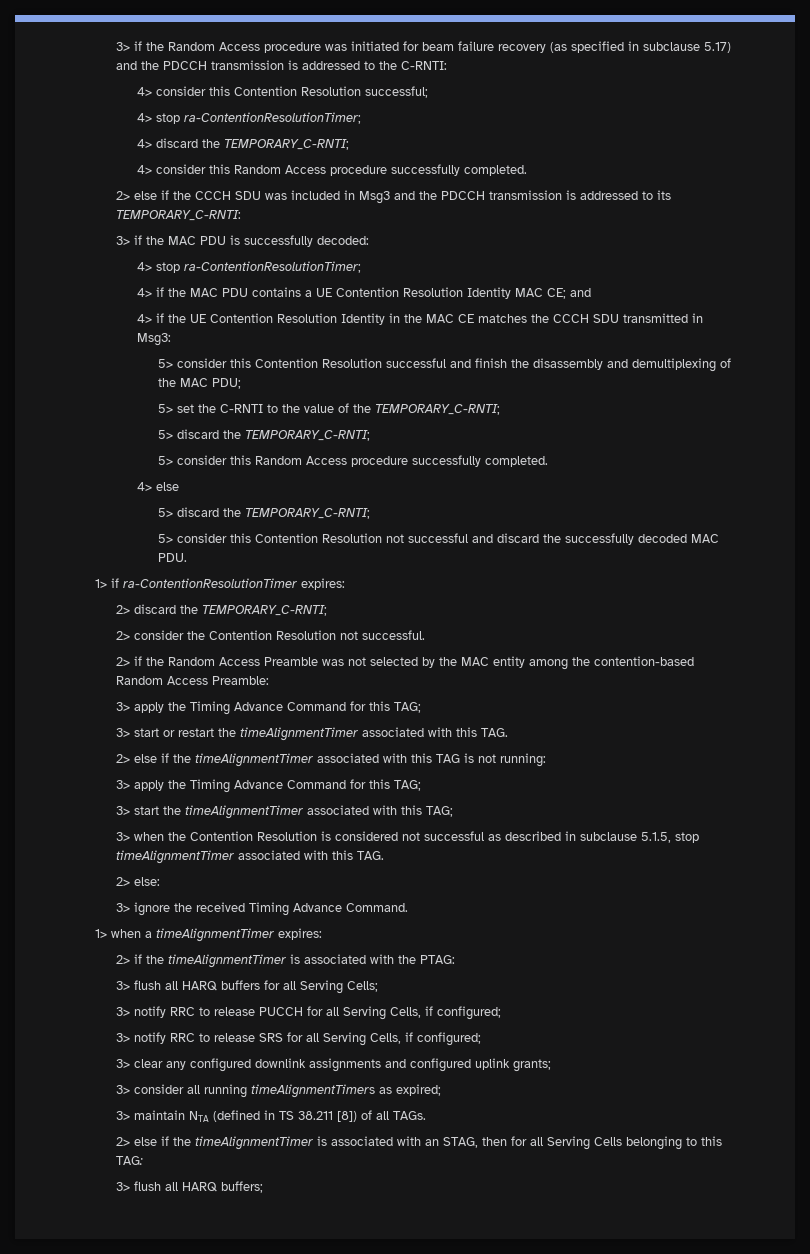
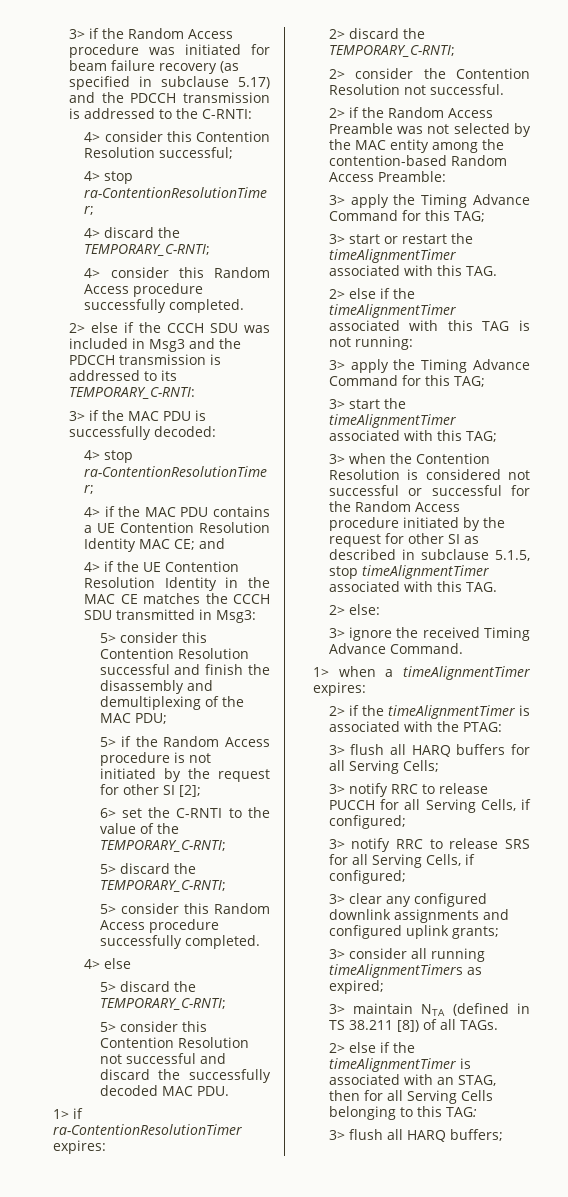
- 5> set the C-RNTI to the value of the TEMPORARY_C-RNTI;
+ 5> if the Random Access procedure is not initiated by the request for other SI [2];
+ 6> set the C-RNTI to the value of the TEMPORARY_C-RNTI;
- 3> when the Contention Resolution is considered not successful as described in subclause 5.1.5, stop timeAlignmentTimer associated with this TAG.
+ 3> when the Contention Resolution is considered not successful or successful for the Random Access procedure initiated by the request for other SI as described in subclause 5.1.5, stop timeAlignmentTimer associated with this TAG.

